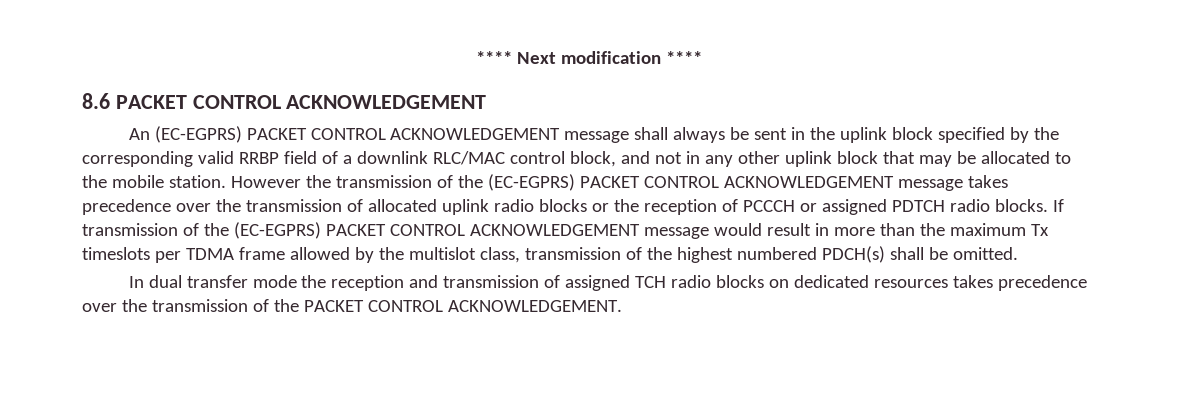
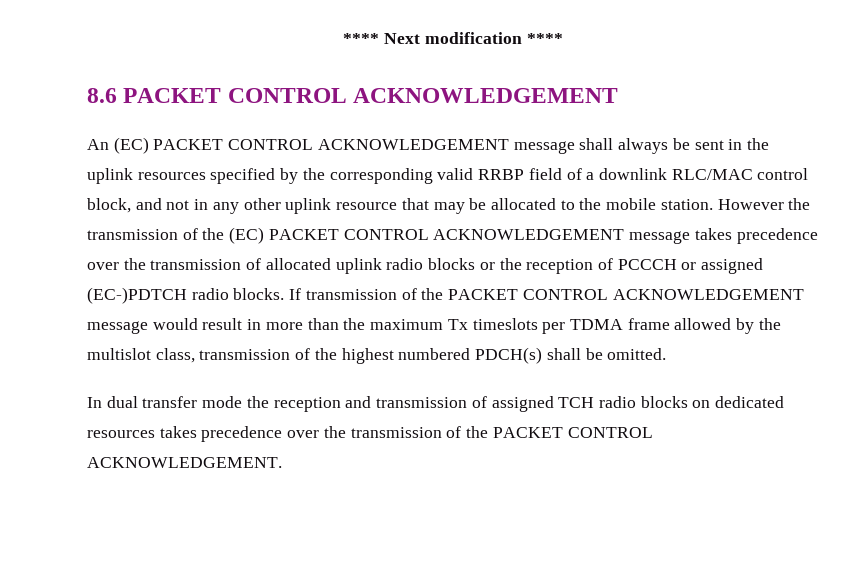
- An (EC-EGPRS) PACKET CONTROL ACKNOWLEDGEMENT message shall always be sent in the uplink block specified by the corresponding valid RRBP field of a downlink RLC/MAC control block, and not in any other uplink block that may be allocated to the mobile station.
+ An (EC) PACKET CONTROL ACKNOWLEDGEMENT message shall always be sent in the uplink resources specified by the corresponding valid RRBP field of a downlink RLC/MAC control block, and not in any other uplink resource that may be allocated to the mobile station.
- However the transmission of the (EC-EGPRS) PACKET CONTROL ACKNOWLEDGEMENT message takes precedence over the transmission of allocated uplink radio blocks or the reception of PCCCH or assigned PDTCH radio blocks.
+ However the transmission of the (EC) PACKET CONTROL ACKNOWLEDGEMENT message takes precedence over the transmission of allocated uplink radio blocks or the reception of PCCCH or assigned (EC-)PDTCH radio blocks.
- If transmission of the (EC-EGPRS) PACKET CONTROL ACKNOWLEDGEMENT message would result in more than the maximum Tx timeslots per TDMA frame allowed by the multislot class, transmission of the highest numbered PDCH(s) shall be omitted.
+ If transmission of the PACKET CONTROL ACKNOWLEDGEMENT message would result in more than the maximum Tx timeslots per TDMA frame allowed by the multislot class, transmission of the highest numbered PDCH(s) shall be omitted.

